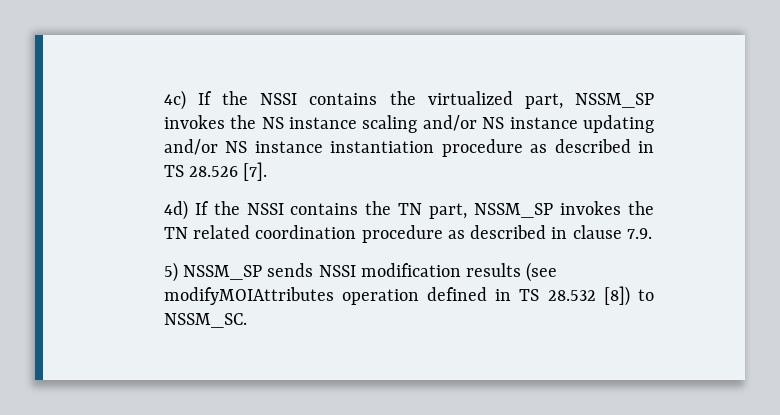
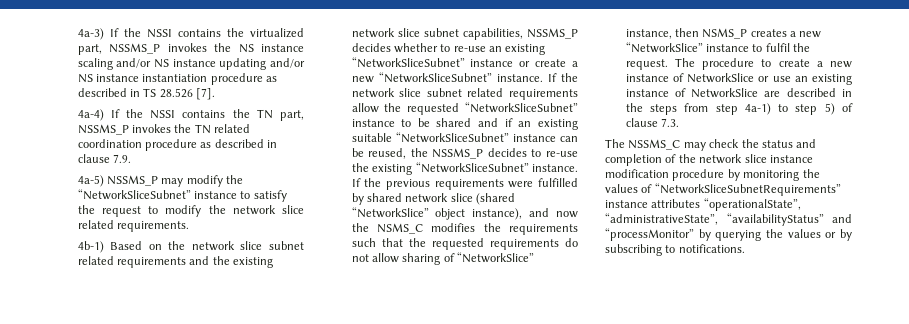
- 4c) If the NSSI contains the virtualized part, NSSM_SP invokes the NS instance scaling and/or NS instance updating and/or NS instance instantiation procedure as described in TS 28.526 [7].
+ 4a-3) If the NSSI contains the virtualized part, NSSMS_P invokes the NS instance scaling and/or NS instance updating and/or NS instance instantiation procedure as described in TS 28.526 [7].
- 4d) If the NSSI contains the TN part, NSSM_SP invokes the TN related coordination procedure as described in clause 7.9.
+ 4a-4) If the NSSI contains the TN part, NSSMS_P invokes the TN related coordination procedure as described in clause 7.9.
- 5) NSSM_SP sends NSSI modification results (see modifyMOIAttributes operation defined in TS 28.532 [8]) to NSSM_SC.
+ 4a-5) NSSMS_P may modify the “NetworkSliceSubnet” instance to satisfy the request to modify the network slice related requirements.
+ 4b-1) Based on the network slice subnet related requirements and the existing network slice subnet capabilities, NSSMS_P decides whether to re-use an existing “NetworkSliceSubnet” instance or create a new “NetworkSliceSubnet” instance. If the network slice subnet related requirements allow the requested “NetworkSliceSubnet” instance to be shared and if an existing suitable “NetworkSliceSubnet” instance can be reused, the NSSMS_P decides to re-use the existing “NetworkSliceSubnet” instance. If the previous requirements were fulfilled by shared network slice (shared “NetworkSlice” object instance), and now the NSMS_C modifies the requirements such that the requested requirements do not allow sharing of “NetworkSlice” instance, then NSMS_P creates a new “NetworkSlice” instance to fulfil the request. The procedure to create a new instance of NetworkSlice or use an existing instance of NetworkSlice are described in the steps from step 4a-1) to step 5) of clause 7.3.
+ The NSSMS_C may check the status and completion of the network slice instance modification procedure by monitoring the values of “NetworkSliceSubnetRequirements” instance attributes “operationalState”, “administrativeState”, “availabilityStatus” and “processMonitor” by querying the values or by subscribing to notifications.

